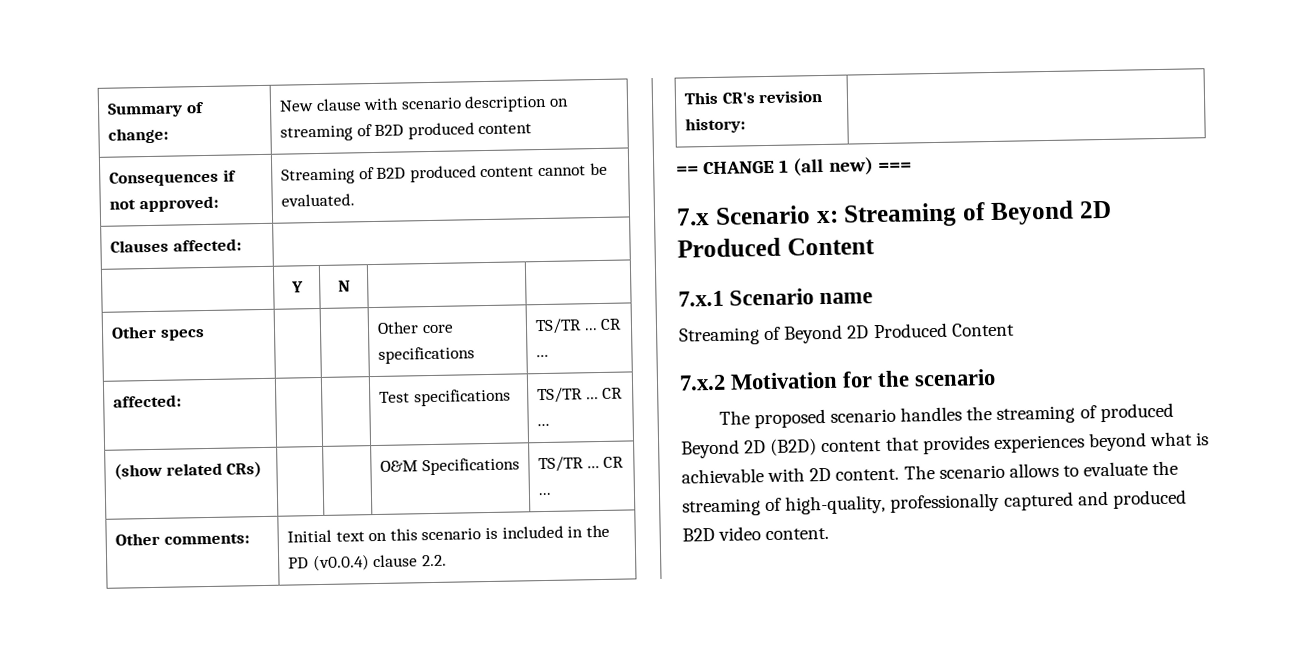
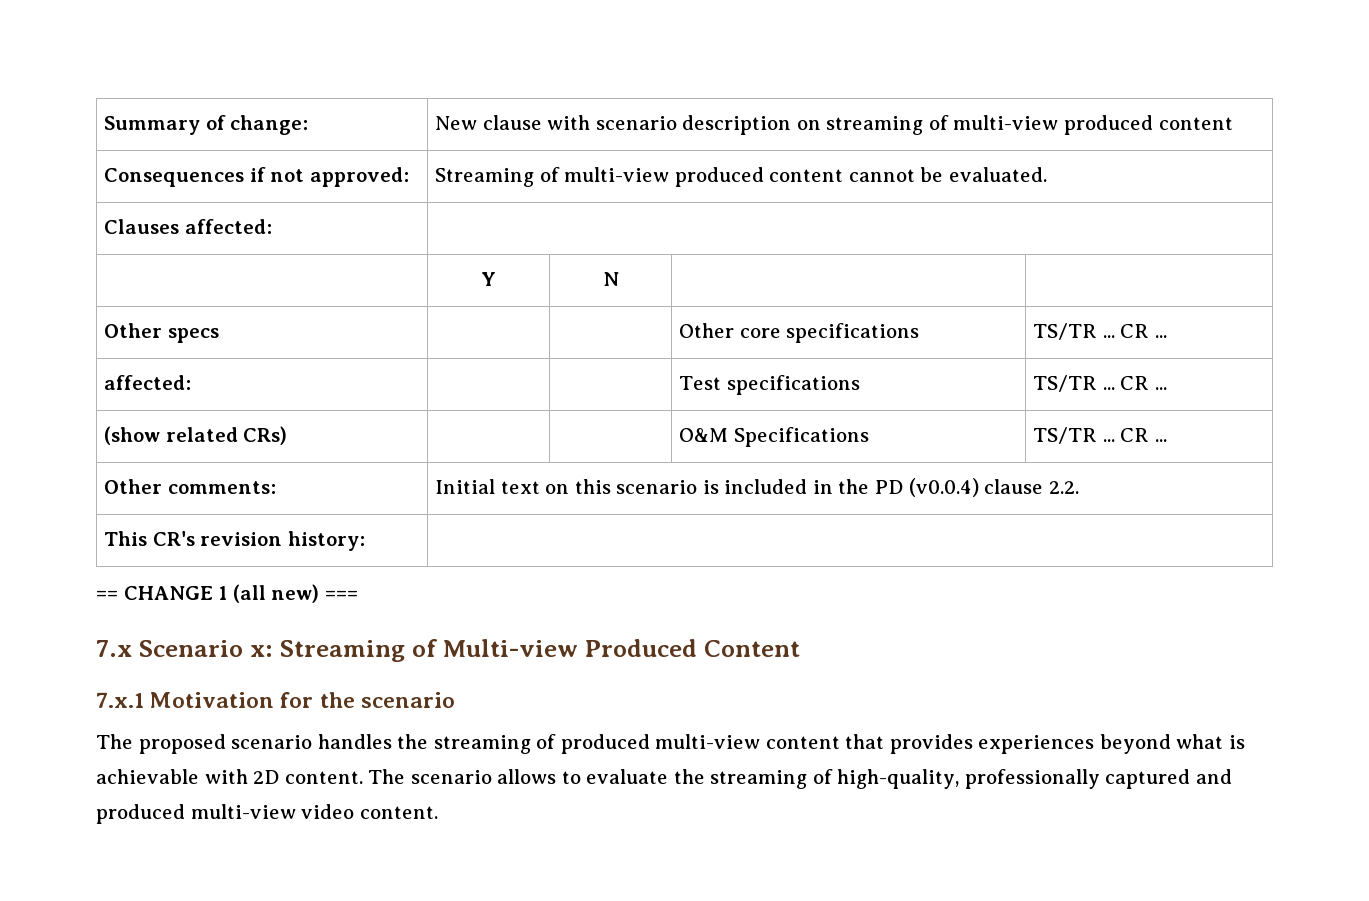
- Summary of change: | New clause with scenario description on streaming of B2D produced content
+ Summary of change: | New clause with scenario description on streaming of multi-view produced content
- Consequences if not approved: | Streaming of B2D produced content cannot be evaluated.
+ Consequences if not approved: | Streaming of multi-view produced content cannot be evaluated.
- 7.x Scenario x: Streaming of Beyond 2D Produced Content
+ 7.x Scenario x: Streaming of Multi-view Produced Content
- 7.x.1 Scenario name
- Streaming of Beyond 2D Produced Content
- 7.x.2 Motivation for the scenario
+ 7.x.1 Motivation for the scenario
- The proposed scenario handles the streaming of produced Beyond 2D (B2D) content that provides experiences beyond what is achievable with 2D content.
+ The proposed scenario handles the streaming of produced multi-view content that provides experiences beyond what is achievable with 2D content.
- The scenario allows to evaluate the streaming of high-quality, professionally captured and produced B2D video content.
+ The scenario allows to evaluate the streaming of high-quality, professionally captured and produced multi-view video content.

